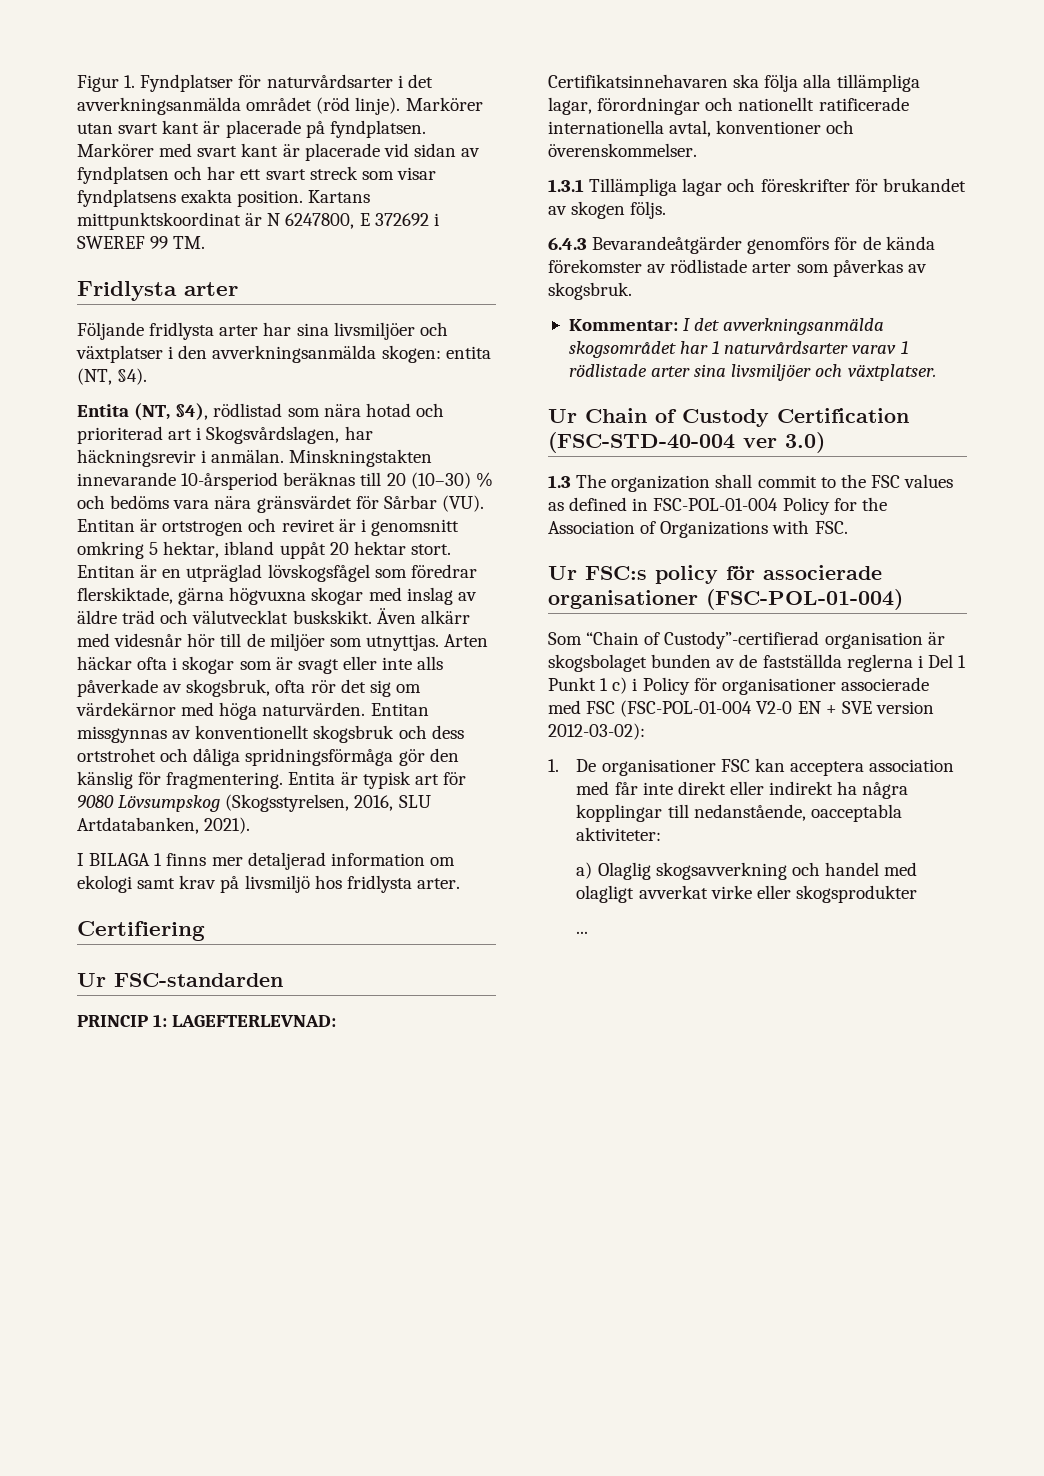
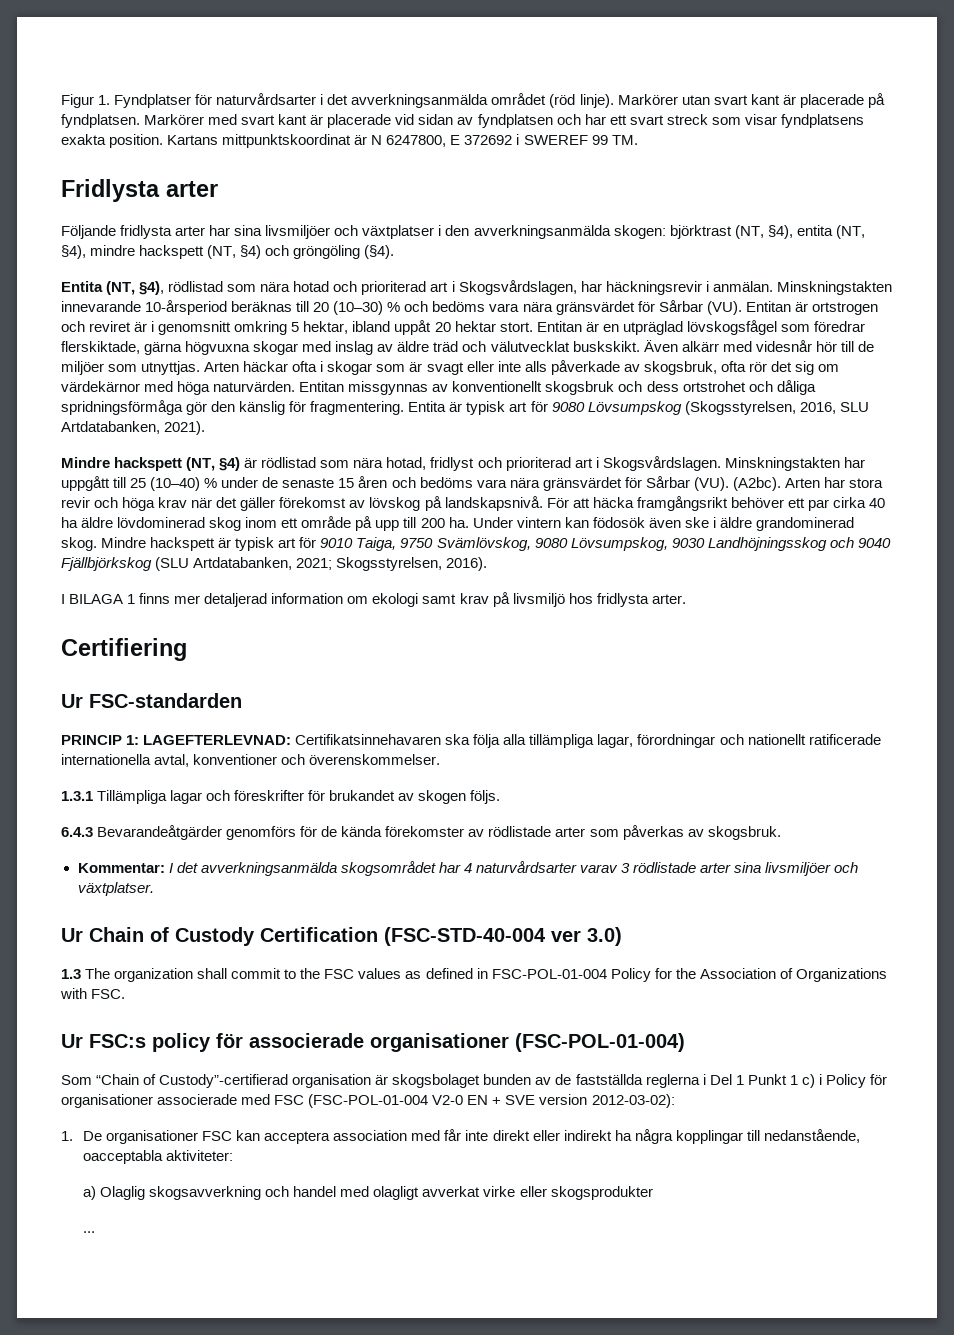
- Följande fridlysta arter har sina livsmiljöer och växtplatser i den avverkningsanmälda skogen: entita (NT, §4).
+ Följande fridlysta arter har sina livsmiljöer och växtplatser i den avverkningsanmälda skogen: björktrast (NT, §4), entita (NT, §4), mindre hackspett (NT, §4) och gröngöling (§4).
+ Mindre hackspett (NT, §4) är rödlistad som nära hotad, fridlyst och prioriterad art i Skogsvårdslagen. Minskningstakten har uppgått till 25 (10–40) % under de senaste 15 åren och bedöms vara nära gränsvärdet för Sårbar (VU). (A2bc). Arten har stora revir och höga krav när det gäller förekomst av lövskog på landskapsnivå. För att häcka framgångsrikt behöver ett par cirka 40 ha äldre lövdominerad skog inom ett område på upp till 200 ha. Under vintern kan födosök även ske i äldre grandominerad skog. Mindre hackspett är typisk art för 9010 Taiga, 9750 Svämlövskog, 9080 Lövsumpskog, 9030 Landhöjningsskog och 9040 Fjällbjörkskog (SLU Artdatabanken, 2021; Skogsstyrelsen, 2016).
- Kommentar: I det avverkningsanmälda skogsområdet har 1 naturvårdsarter varav 1 rödlistade arter sina livsmiljöer och växtplatser.
+ Kommentar: I det avverkningsanmälda skogsområdet har 4 naturvårdsarter varav 3 rödlistade arter sina livsmiljöer och växtplatser.

